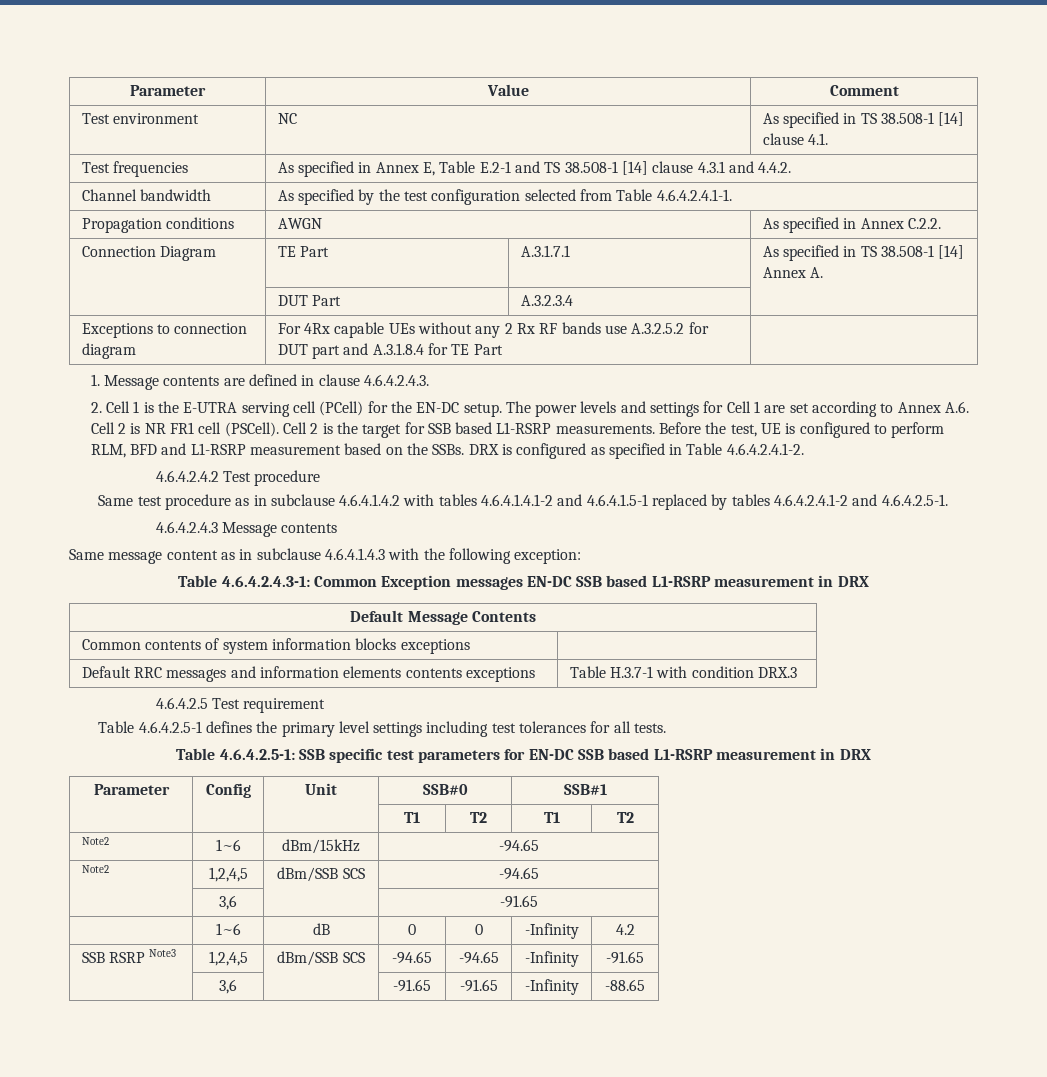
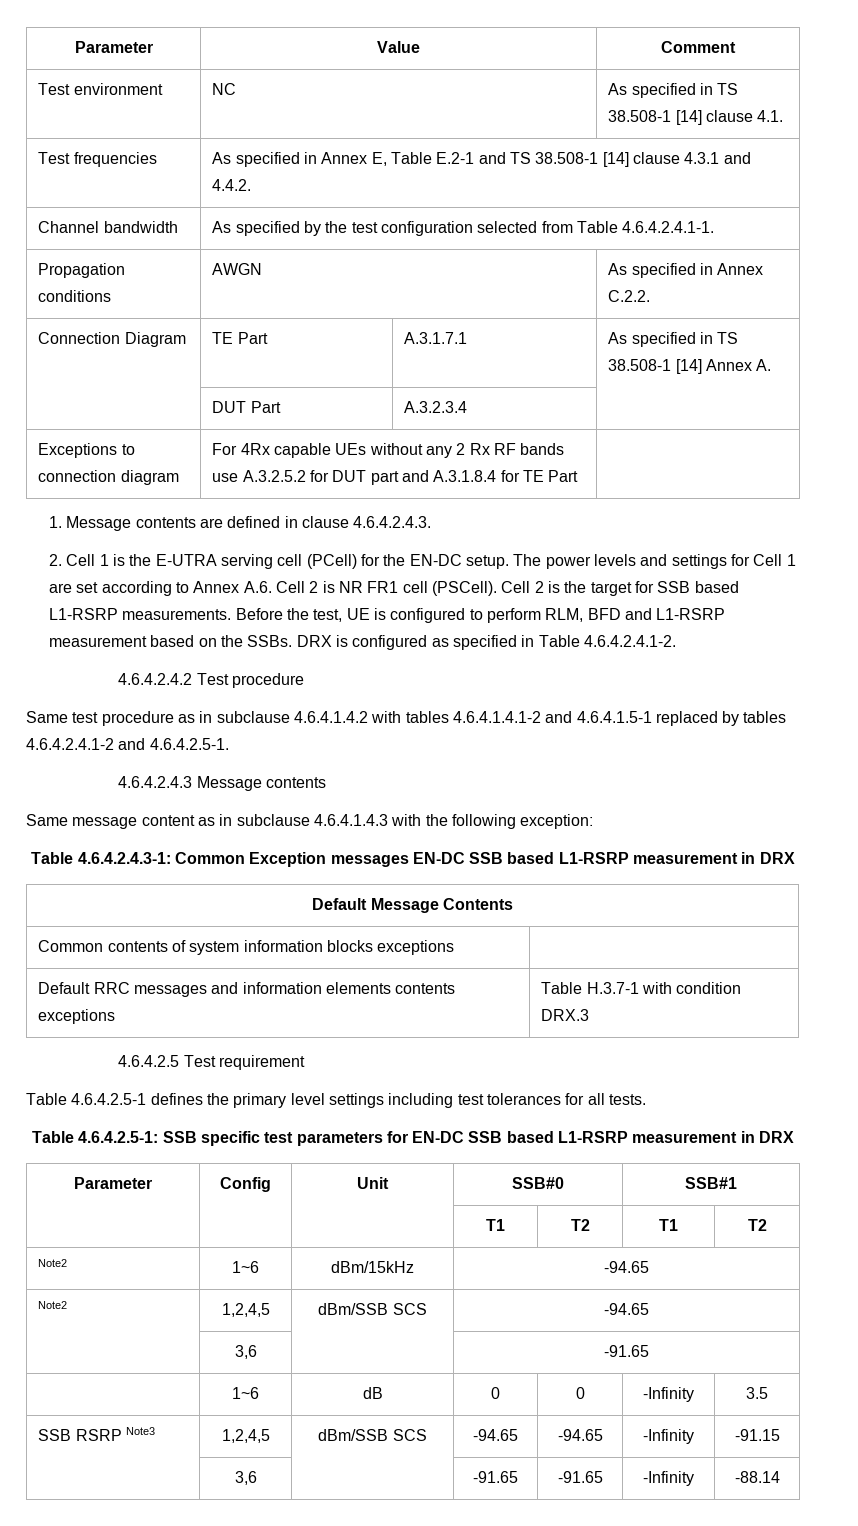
- | 1~6 | dB | 0 | 0 | -Infinity | 4.2
+ | 1~6 | dB | 0 | 0 | -Infinity | 3.5
- SSB RSRP Note3 | 1,2,4,5 | dBm/SSB SCS | -94.65 | -94.65 | -Infinity | -91.65
+ SSB RSRP Note3 | 1,2,4,5 | dBm/SSB SCS | -94.65 | -94.65 | -Infinity | -91.15
- | 3,6 | | -91.65 | -91.65 | -Infinity | -88.65
+ | 3,6 | | -91.65 | -91.65 | -Infinity | -88.14

